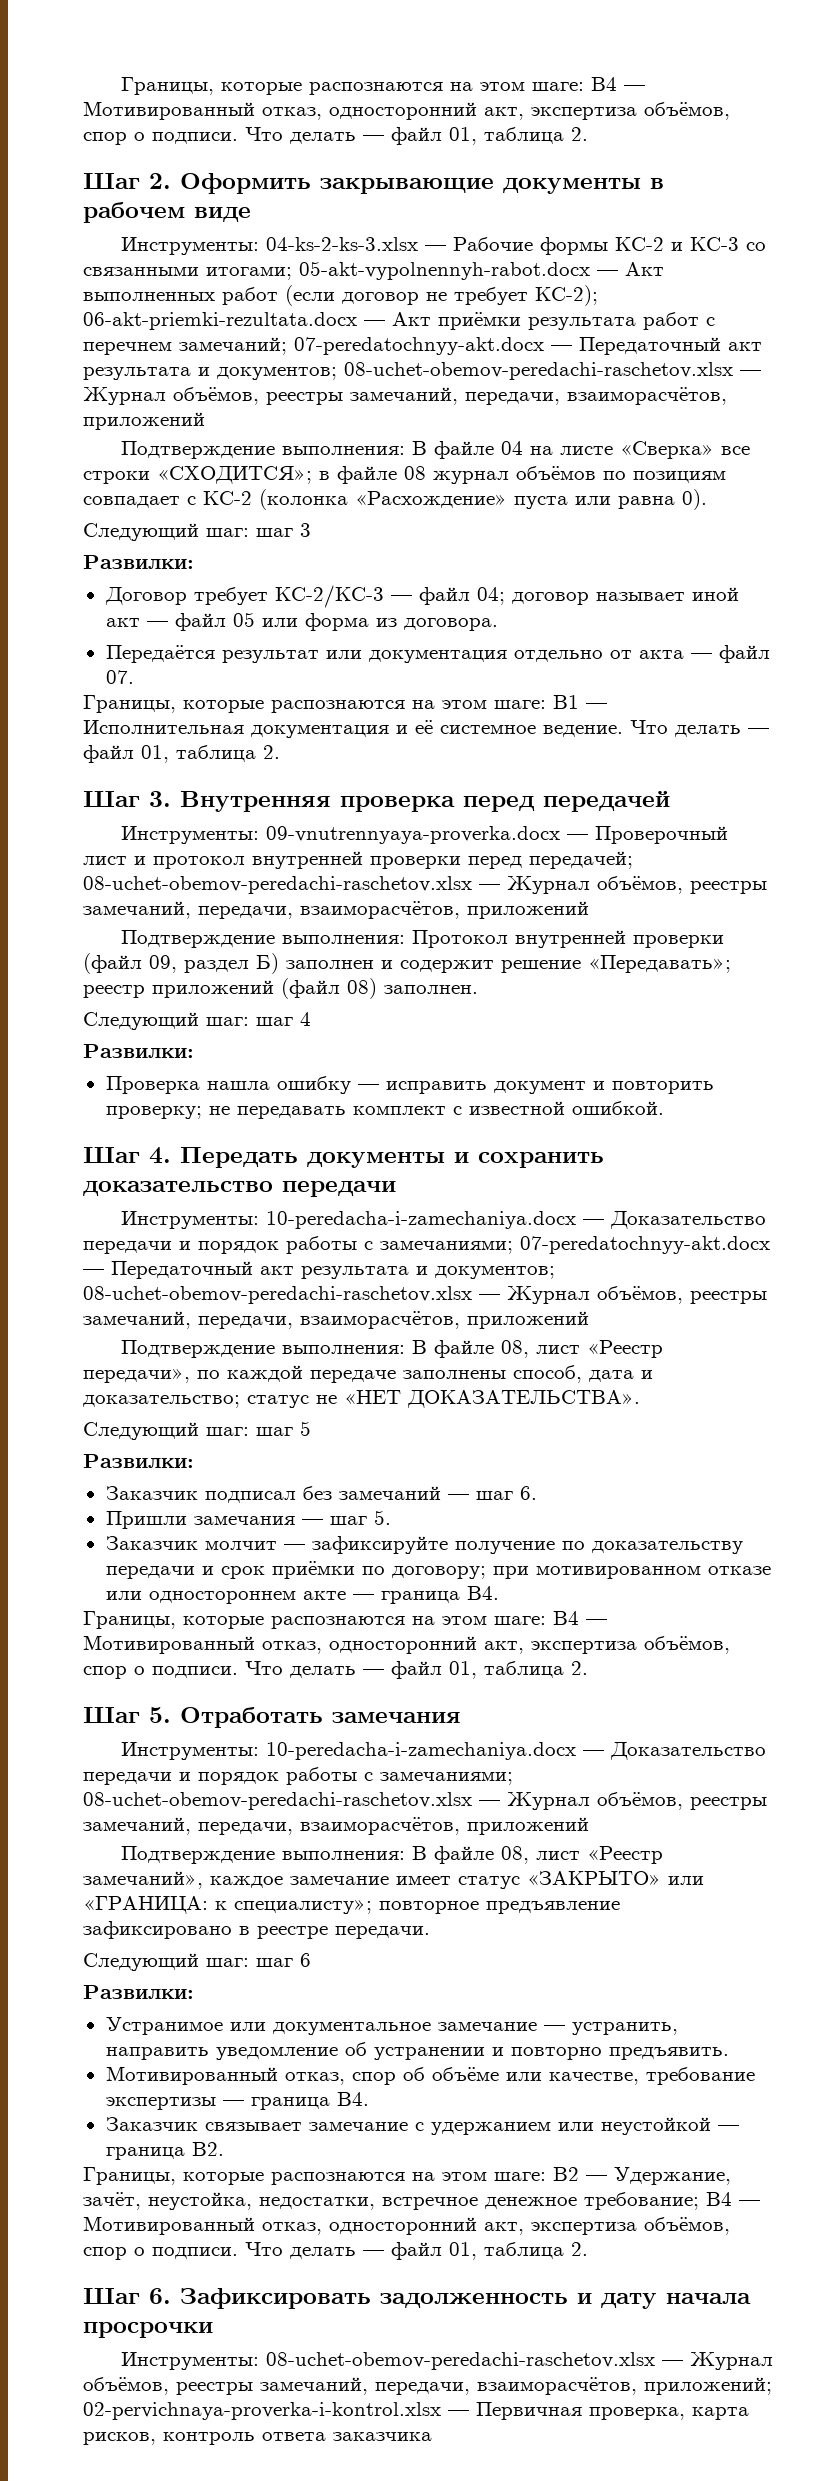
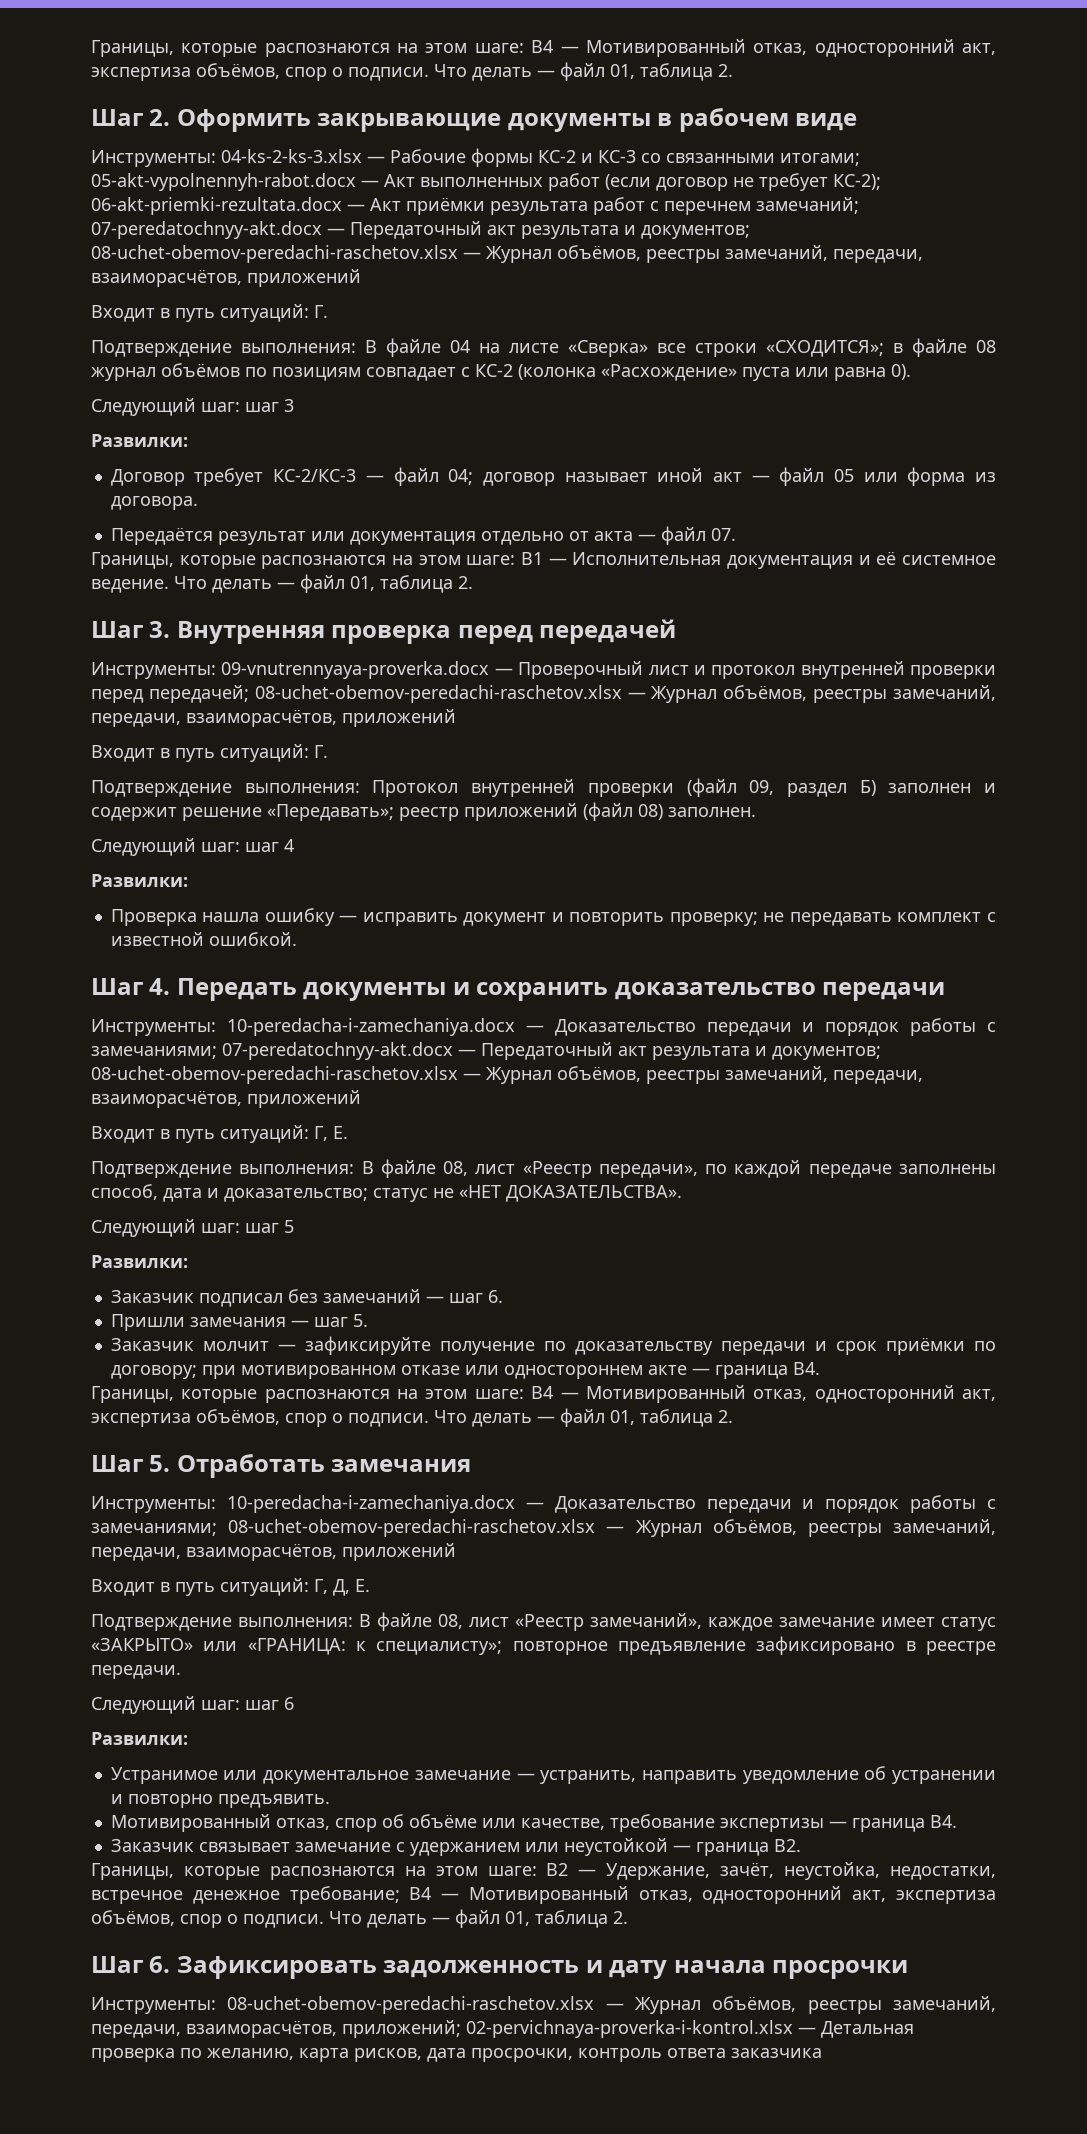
  Инструменты: 04-ks-2-ks-3.xlsx — Рабочие формы КС-2 и КС-3 со связанными итогами; 05-akt-vypolnennyh-rabot.docx — Акт выполненных работ (если договор не требует КС-2); 06-akt-priemki-rezultata.docx — Акт приёмки результата работ с перечнем замечаний; 07-peredatochnyy-akt.docx — Передаточный акт результата и документов; 08-uchet-obemov-peredachi-raschetov.xlsx — Журнал объёмов, реестры замечаний, передачи, взаиморасчётов, приложений
+ Входит в путь ситуаций: Г.
  Инструменты: 09-vnutrennyaya-proverka.docx — Проверочный лист и протокол внутренней проверки перед передачей; 08-uchet-obemov-peredachi-raschetov.xlsx — Журнал объёмов, реестры замечаний, передачи, взаиморасчётов, приложений
+ Входит в путь ситуаций: Г.
+ Входит в путь ситуаций: Г, Е.
+ Входит в путь ситуаций: Г, Д, Е.
- Инструменты: 08-uchet-obemov-peredachi-raschetov.xlsx — Журнал объёмов, реестры замечаний, передачи, взаиморасчётов, приложений; 02-pervichnaya-proverka-i-kontrol.xlsx — Первичная проверка, карта рисков, контроль ответа заказчика
+ Инструменты: 08-uchet-obemov-peredachi-raschetov.xlsx — Журнал объёмов, реестры замечаний, передачи, взаиморасчётов, приложений; 02-pervichnaya-proverka-i-kontrol.xlsx — Детальная проверка по желанию, карта рисков, дата просрочки, контроль ответа заказчика

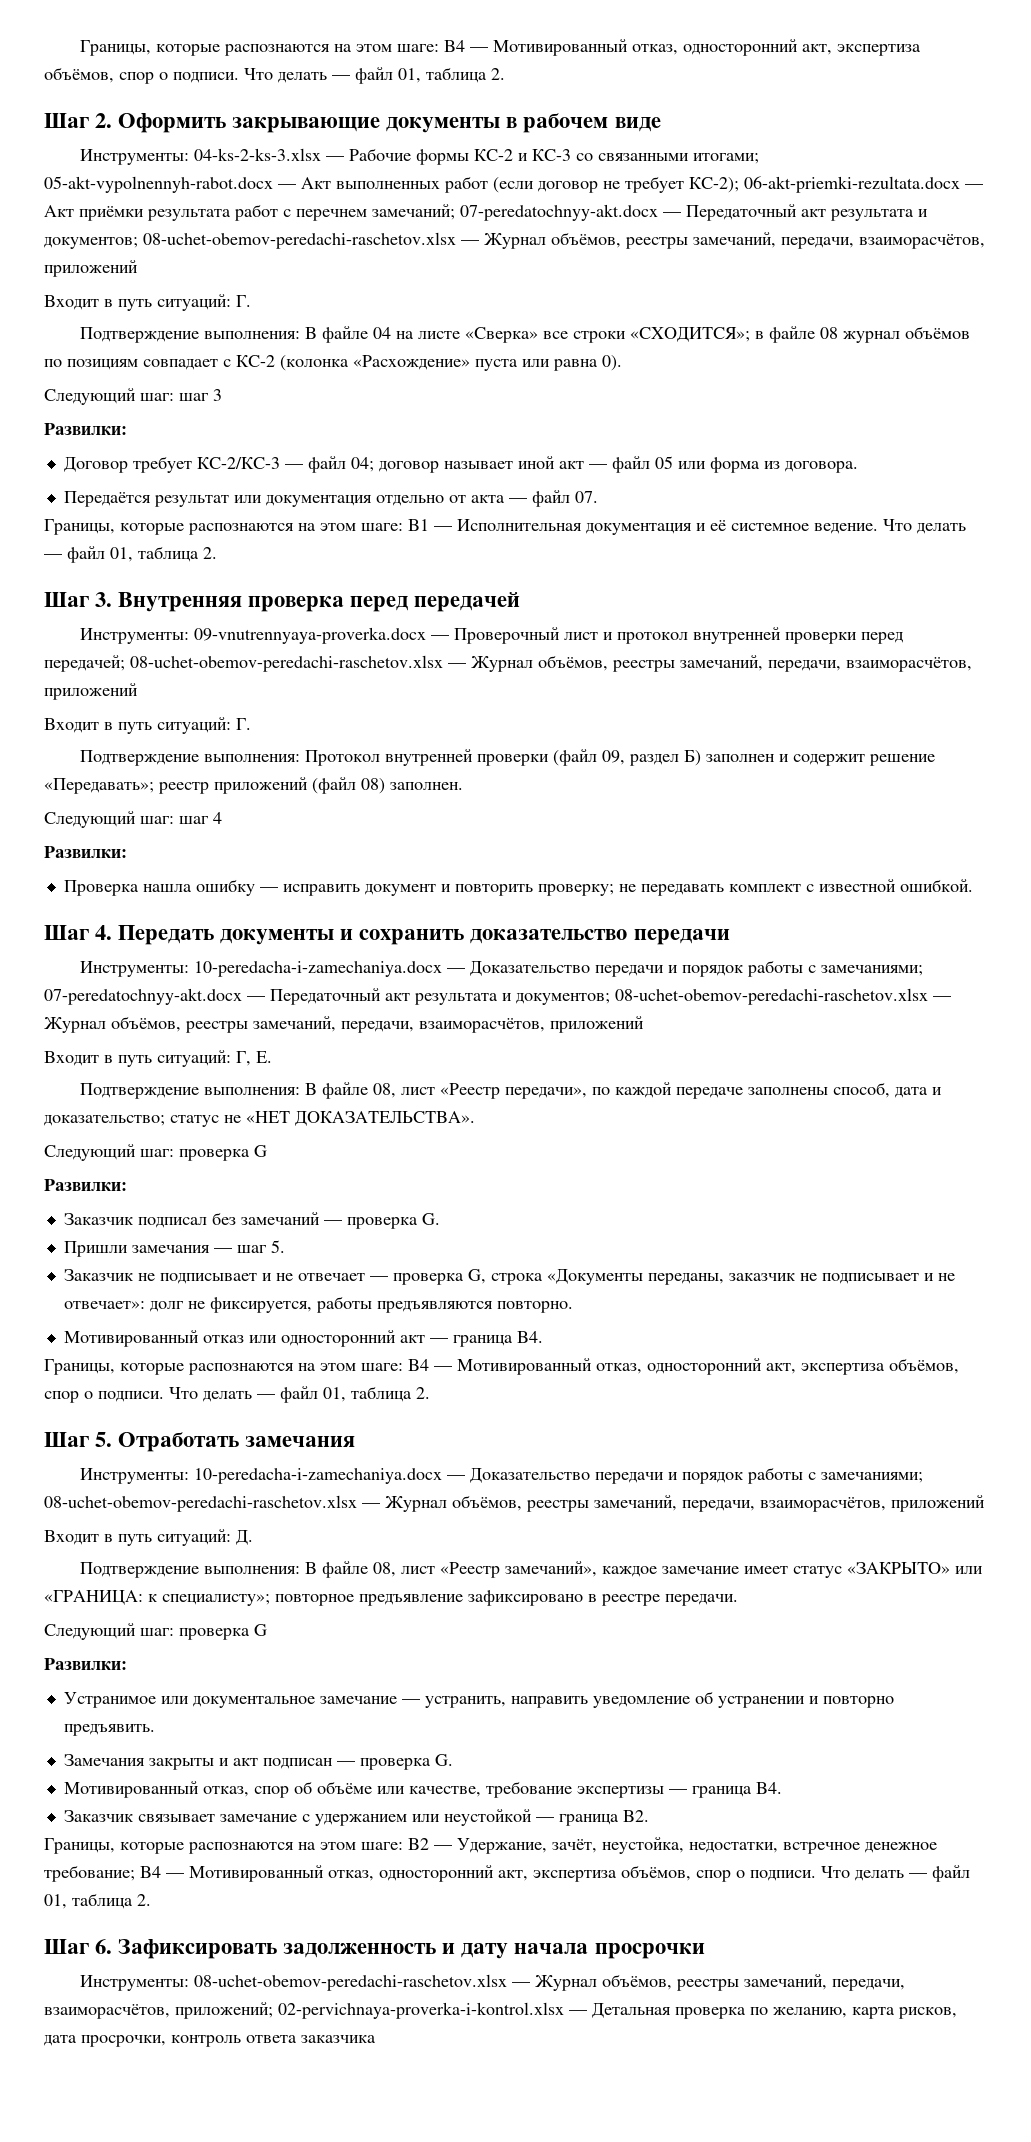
  Подтверждение выполнения: В файле 08, лист «Реестр передачи», по каждой передаче заполнены способ, дата и доказательство; статус не «НЕТ ДОКАЗАТЕЛЬСТВА».
- Следующий шаг: шаг 5
+ Следующий шаг: проверка G
- Заказчик подписал без замечаний — шаг 6.
+ Заказчик подписал без замечаний — проверка G.
- Заказчик молчит — зафиксируйте получение по доказательству передачи и срок приёмки по договору; при мотивированном отказе или одностороннем акте — граница B4.
+ Заказчик не подписывает и не отвечает — проверка G, строка «Документы переданы, заказчик не подписывает и не отвечает»: долг не фиксируется, работы предъявляются повторно.
+ Мотивированный отказ или односторонний акт — граница B4.
- Входит в путь ситуаций: Г, Д, Е.
+ Входит в путь ситуаций: Д.
  Подтверждение выполнения: В файле 08, лист «Реестр замечаний», каждое замечание имеет статус «ЗАКРЫТО» или «ГРАНИЦА: к специалисту»; повторное предъявление зафиксировано в реестре передачи.
- Следующий шаг: шаг 6
+ Следующий шаг: проверка G
+ Замечания закрыты и акт подписан — проверка G.

